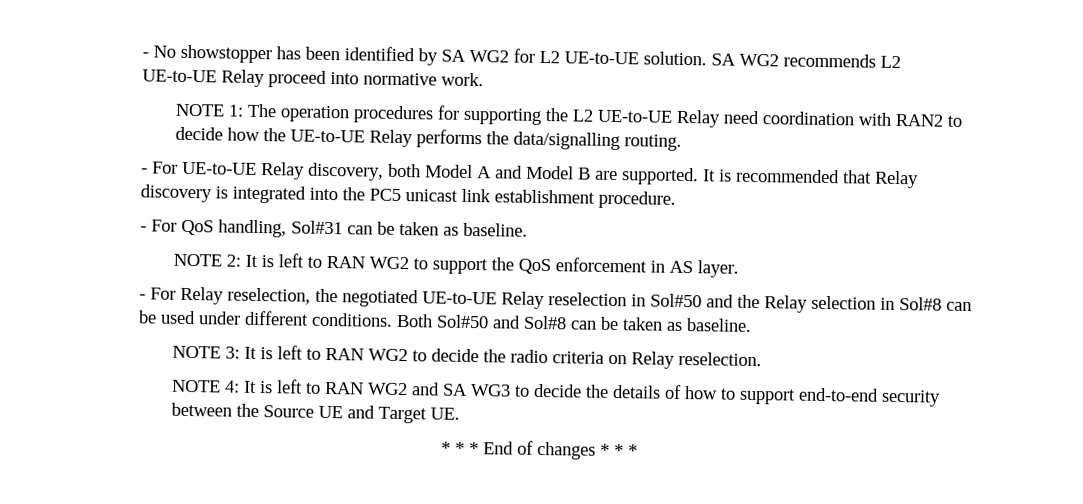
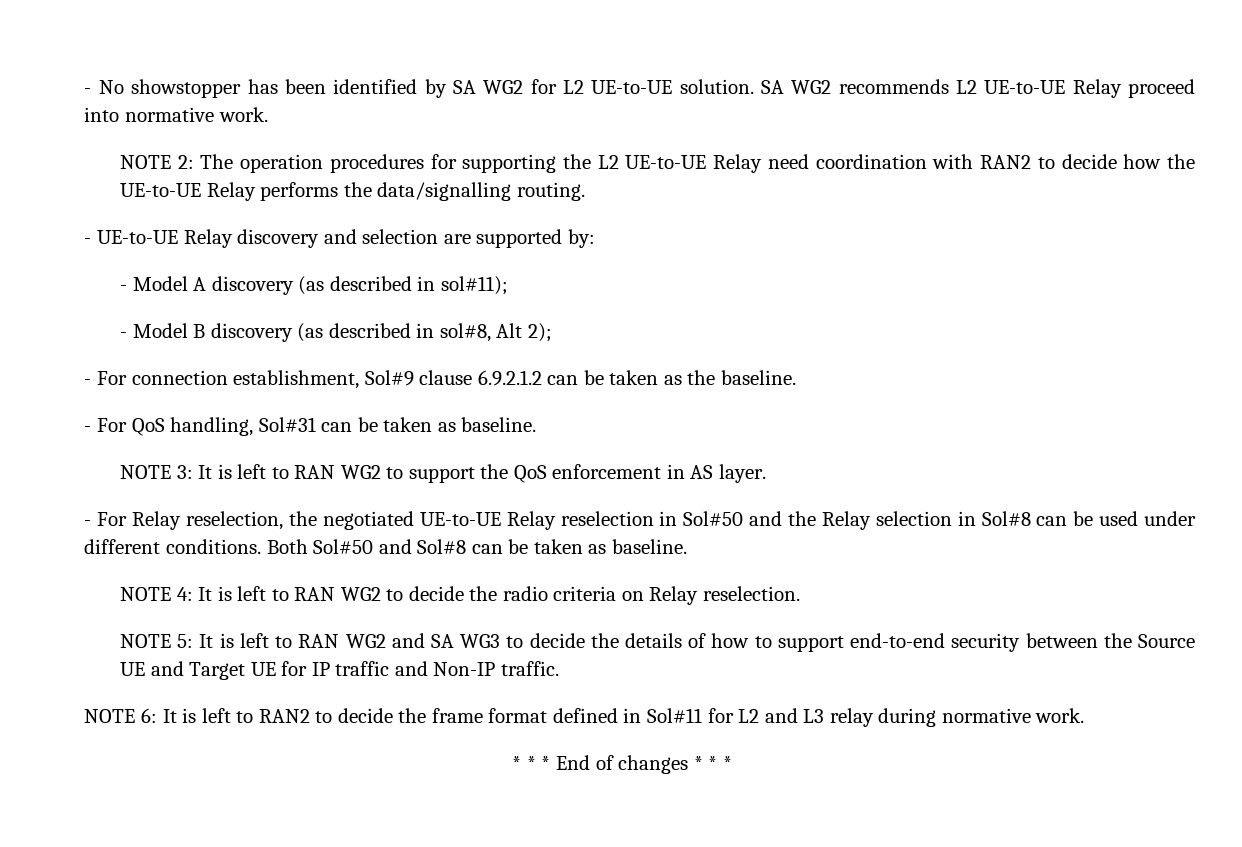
- NOTE 1: The operation procedures for supporting the L2 UE-to-UE Relay need coordination with RAN2 to decide how the UE-to-UE Relay performs the data/signalling routing.
+ NOTE 2: The operation procedures for supporting the L2 UE-to-UE Relay need coordination with RAN2 to decide how the UE-to-UE Relay performs the data/signalling routing.
- - For UE-to-UE Relay discovery, both Model A and Model B are supported. It is recommended that Relay discovery is integrated into the PC5 unicast link establishment procedure.
+ - UE-to-UE Relay discovery and selection are supported by:
+ - Model A discovery (as described in sol#11);
+ - Model B discovery (as described in sol#8, Alt 2);
+ - For connection establishment, Sol#9 clause 6.9.2.1.2 can be taken as the baseline.
- NOTE 2: It is left to RAN WG2 to support the QoS enforcement in AS layer.
+ NOTE 3: It is left to RAN WG2 to support the QoS enforcement in AS layer.
- NOTE 3: It is left to RAN WG2 to decide the radio criteria on Relay reselection.
+ NOTE 4: It is left to RAN WG2 to decide the radio criteria on Relay reselection.
- NOTE 4: It is left to RAN WG2 and SA WG3 to decide the details of how to support end-to-end security between the Source UE and Target UE.
+ NOTE 5: It is left to RAN WG2 and SA WG3 to decide the details of how to support end-to-end security between the Source UE and Target UE for IP traffic and Non-IP traffic.
+ NOTE 6: It is left to RAN2 to decide the frame format defined in Sol#11 for L2 and L3 relay during normative work.

